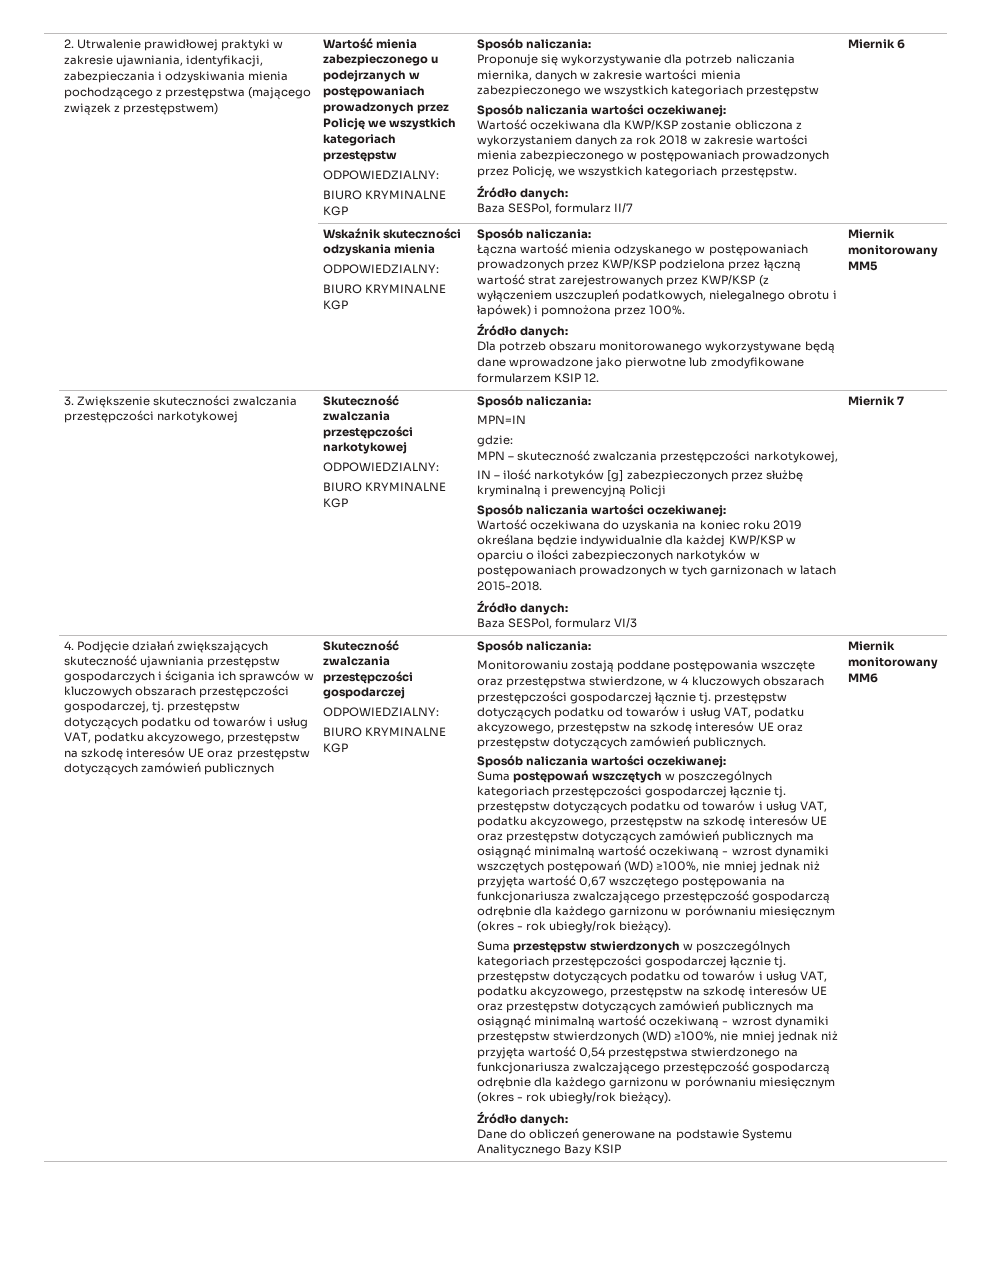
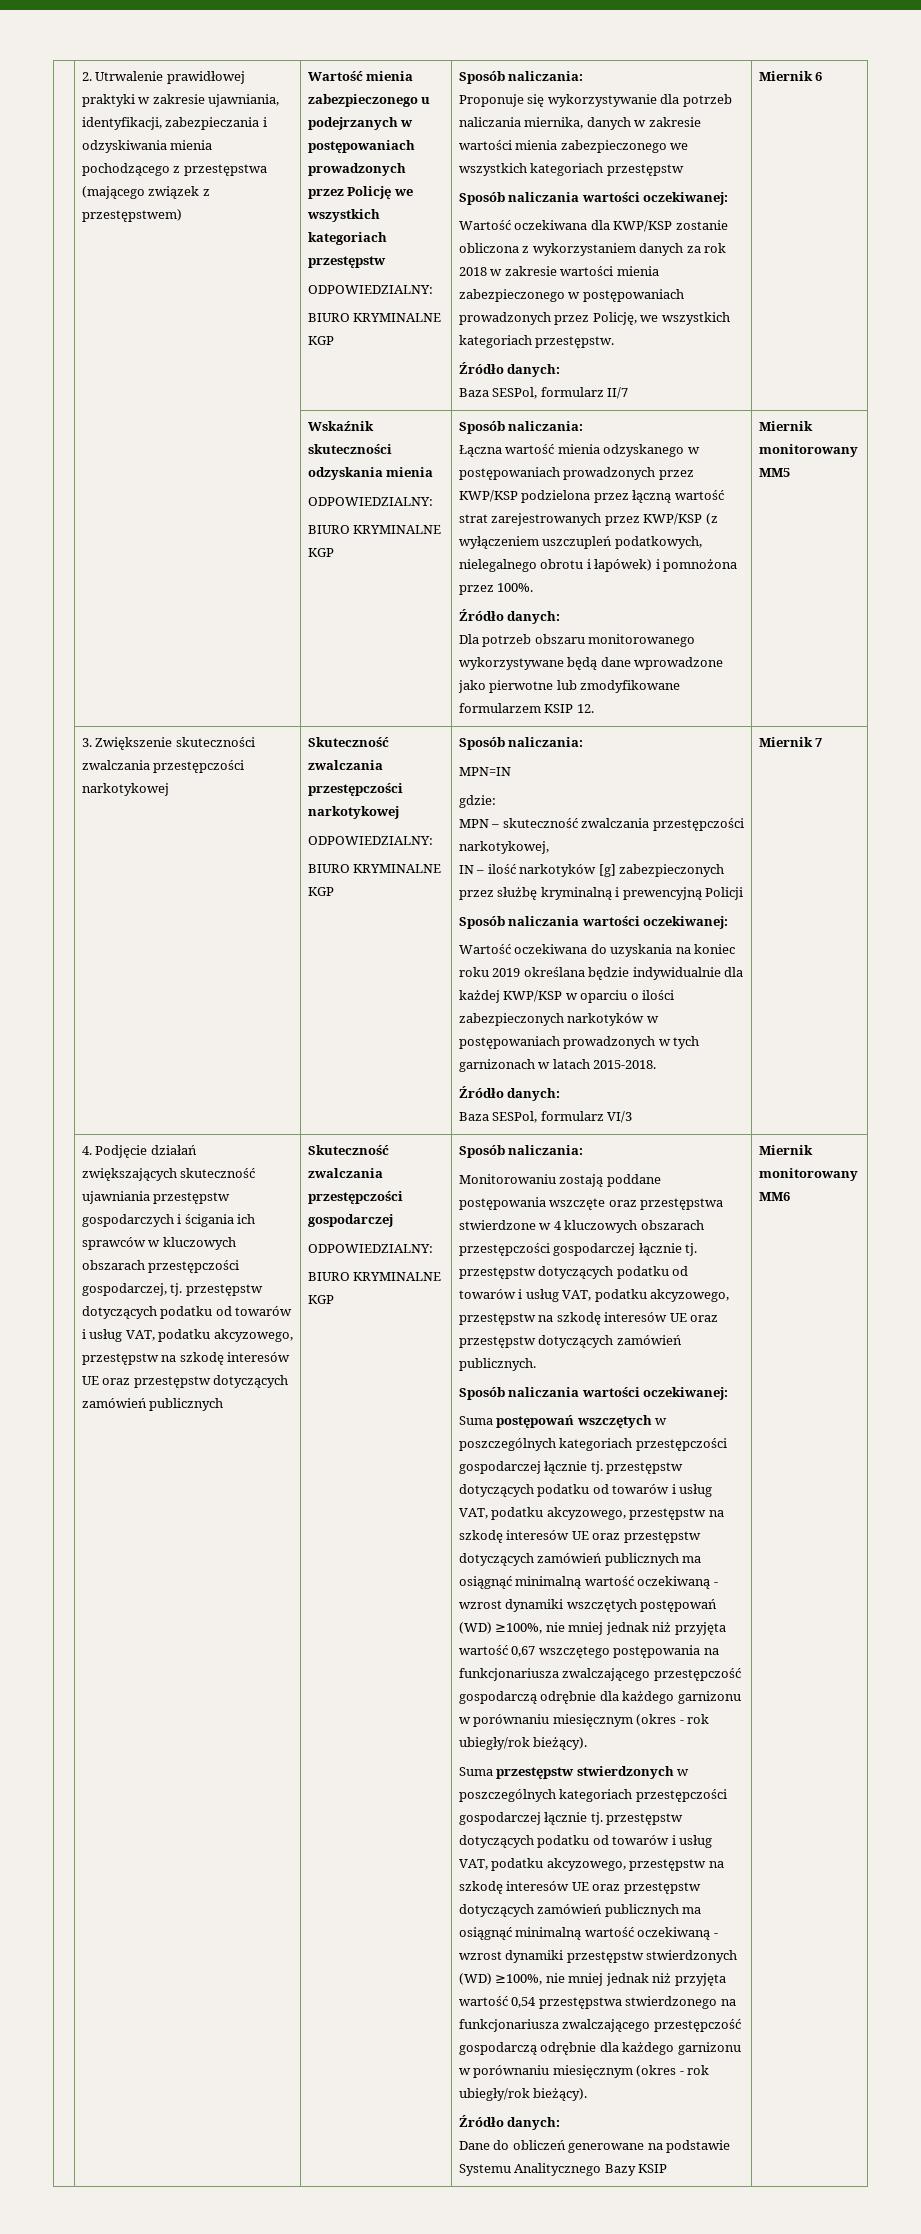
- Monitorowaniu zostają poddane postępowania wszczęte oraz przestępstwa stwierdzone, w 4 kluczowych obszarach przestępczości gospodarczej łącznie tj. przestępstw dotyczących podatku od towarów i usług VAT, podatku akcyzowego, przestępstw na szkodę interesów UE oraz przestępstw dotyczących zamówień publicznych.
+ Monitorowaniu zostają poddane postępowania wszczęte oraz przestępstwa stwierdzone w 4 kluczowych obszarach przestępczości gospodarczej łącznie tj. przestępstw dotyczących podatku od towarów i usług VAT, podatku akcyzowego, przestępstw na szkodę interesów UE oraz przestępstw dotyczących zamówień publicznych.

